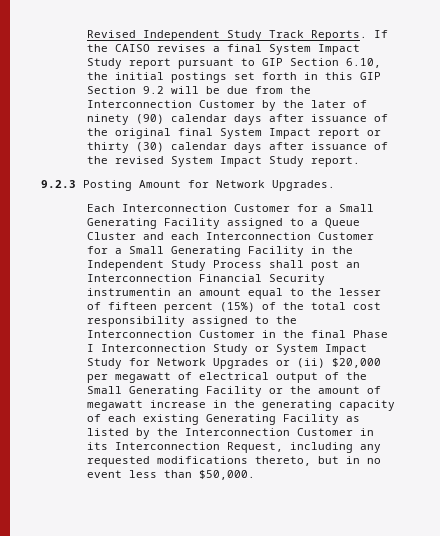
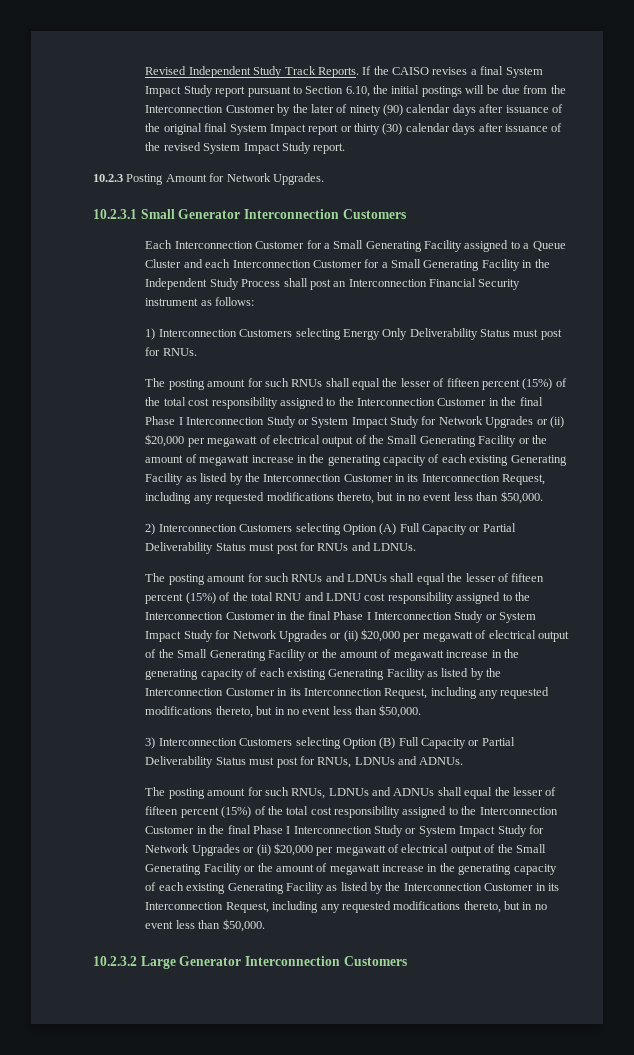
- If the CAISO revises a final System Impact Study report pursuant to GIP Section 6.10, the initial postings set forth in this GIP Section 9.2 will be due from the Interconnection Customer by the later of ninety (90) calendar days after issuance of the original final System Impact report or thirty (30) calendar days after issuance of the revised System Impact Study report.
+ If the CAISO revises a final System Impact Study report pursuant to Section 6.10, the initial postings will be due from the Interconnection Customer by the later of ninety (90) calendar days after issuance of the original final System Impact report or thirty (30) calendar days after issuance of the revised System Impact Study report.
- 9.2.3 Posting Amount for Network Upgrades.
+ 10.2.3 Posting Amount for Network Upgrades.
+ 10.2.3.1 Small Generator Interconnection Customers
- Each Interconnection Customer for a Small Generating Facility assigned to a Queue Cluster and each Interconnection Customer for a Small Generating Facility in the Independent Study Process shall post an Interconnection Financial Security instrumentin an amount equal to the lesser of fifteen percent (15%) of the total cost responsibility assigned to the Interconnection Customer in the final Phase I Interconnection Study or System Impact Study for Network Upgrades or (ii) $20,000 per megawatt of electrical output of the Small Generating Facility or the amount of megawatt increase in the generating capacity of each existing Generating Facility as listed by the Interconnection Customer in its Interconnection Request, including any requested modifications thereto, but in no event less than $50,000.
+ Each Interconnection Customer for a Small Generating Facility assigned to a Queue Cluster and each Interconnection Customer for a Small Generating Facility in the Independent Study Process shall post an Interconnection Financial Security instrument as follows:
+ 1) Interconnection Customers selecting Energy Only Deliverability Status must post for RNUs.
+ The posting amount for such RNUs shall equal the lesser of fifteen percent (15%) of the total cost responsibility assigned to the Interconnection Customer in the final Phase I Interconnection Study or System Impact Study for Network Upgrades or (ii) $20,000 per megawatt of electrical output of the Small Generating Facility or the amount of megawatt increase in the generating capacity of each existing Generating Facility as listed by the Interconnection Customer in its Interconnection Request, including any requested modifications thereto, but in no event less than $50,000.
+ 2) Interconnection Customers selecting Option (A) Full Capacity or Partial Deliverability Status must post for RNUs and LDNUs.
+ The posting amount for such RNUs and LDNUs shall equal the lesser of fifteen percent (15%) of the total RNU and LDNU cost responsibility assigned to the Interconnection Customer in the final Phase I Interconnection Study or System Impact Study for Network Upgrades or (ii) $20,000 per megawatt of electrical output of the Small Generating Facility or the amount of megawatt increase in the generating capacity of each existing Generating Facility as listed by the Interconnection Customer in its Interconnection Request, including any requested modifications thereto, but in no event less than $50,000.
+ 3) Interconnection Customers selecting Option (B) Full Capacity or Partial Deliverability Status must post for RNUs, LDNUs and ADNUs.
+ The posting amount for such RNUs, LDNUs and ADNUs shall equal the lesser of fifteen percent (15%) of the total cost responsibility assigned to the Interconnection Customer in the final Phase I Interconnection Study or System Impact Study for Network Upgrades or (ii) $20,000 per megawatt of electrical output of the Small Generating Facility or the amount of megawatt increase in the generating capacity of each existing Generating Facility as listed by the Interconnection Customer in its Interconnection Request, including any requested modifications thereto, but in no event less than $50,000.
+ 10.2.3.2 Large Generator Interconnection Customers

